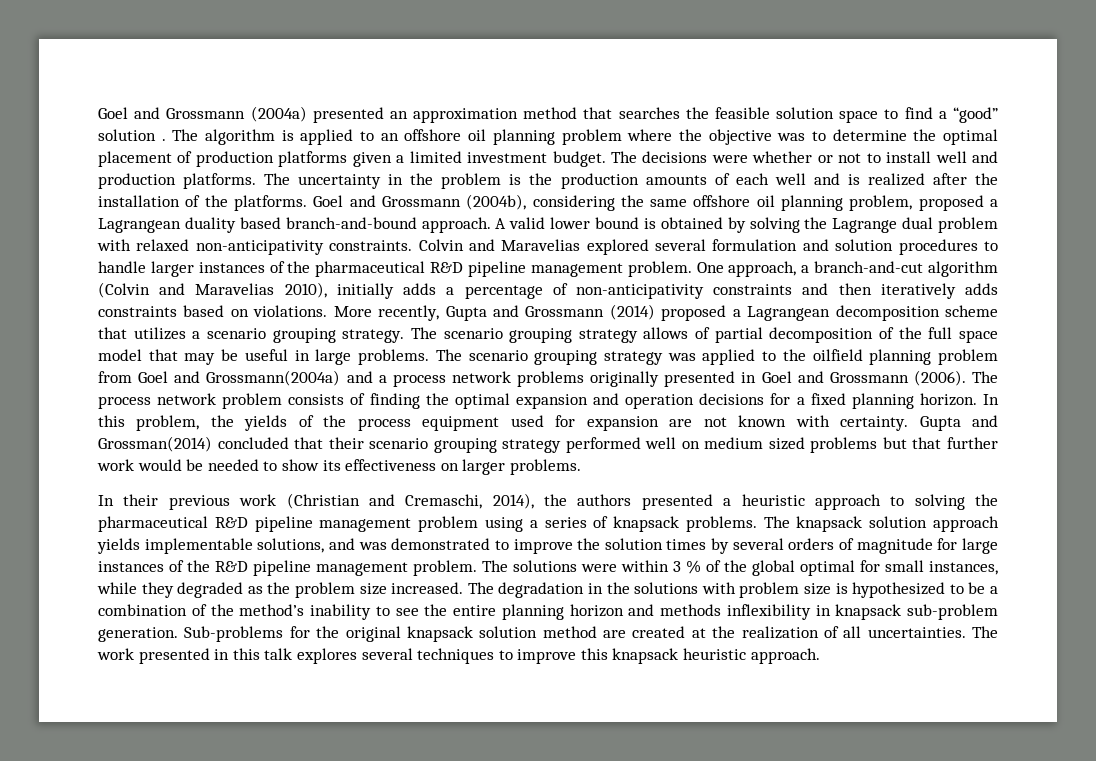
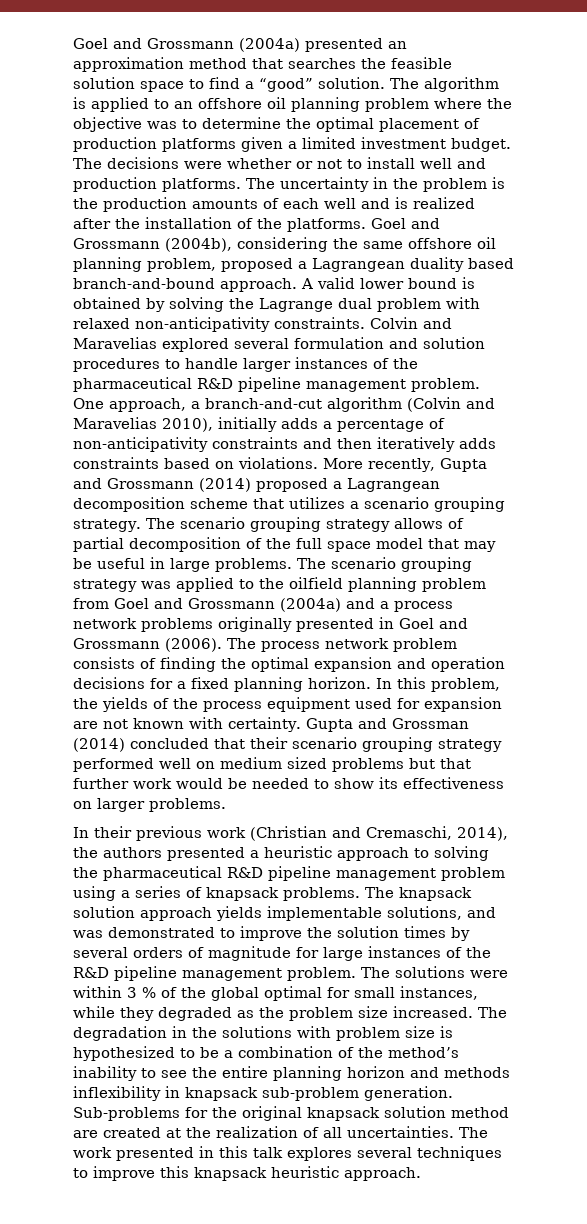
- Goel and Grossmann (2004a) presented an approximation method that searches the feasible solution space to find a “good” solution .
+ Goel and Grossmann (2004a) presented an approximation method that searches the feasible solution space to find a “good” solution.
- The scenario grouping strategy was applied to the oilfield planning problem from Goel and Grossmann(2004a) and a process network problems originally presented in Goel and Grossmann (2006).
+ The scenario grouping strategy was applied to the oilfield planning problem from Goel and Grossmann (2004a) and a process network problems originally presented in Goel and Grossmann (2006).
- Gupta and Grossman(2014) concluded that their scenario grouping strategy performed well on medium sized problems but that further work would be needed to show its effectiveness on larger problems.
+ Gupta and Grossman (2014) concluded that their scenario grouping strategy performed well on medium sized problems but that further work would be needed to show its effectiveness on larger problems.

